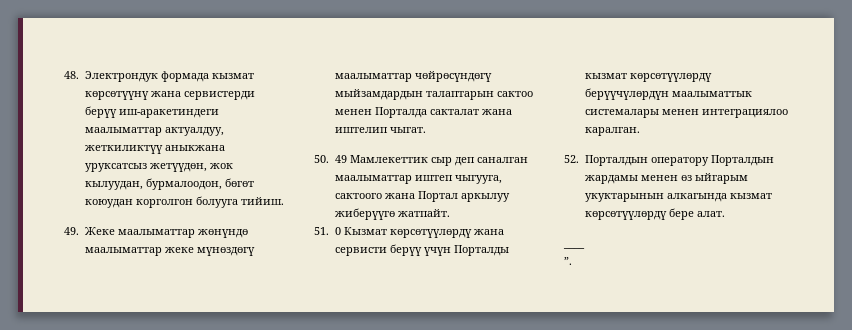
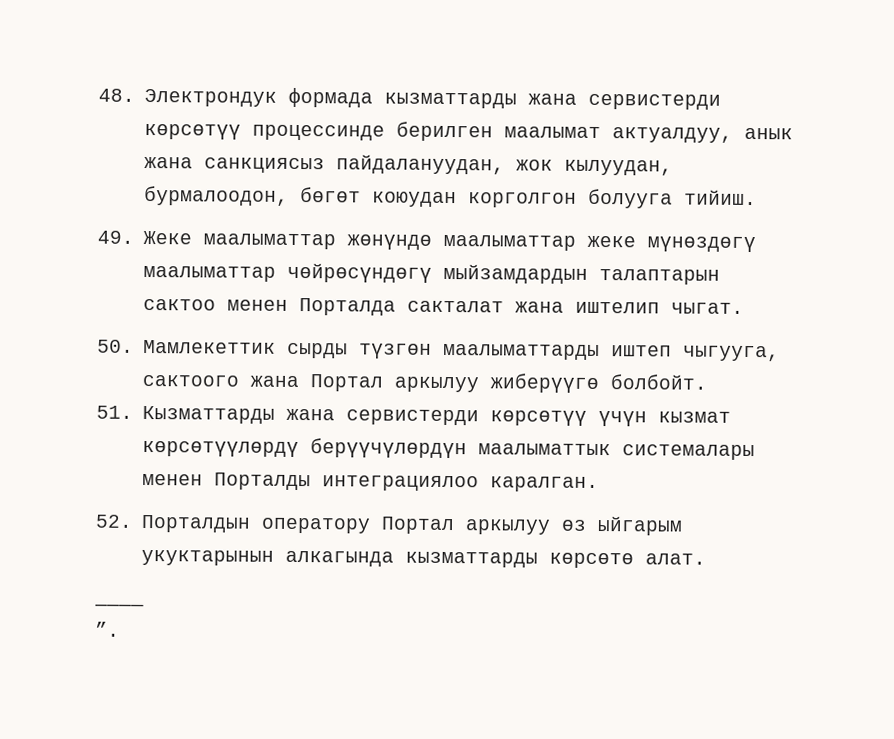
- 48. Электрондук формада кызмат көрсөтүүнү жана сервистерди берүү иш-аракетиндеги маалыматтар актуалдуу, жеткиликтүү аныкжана уруксатсыз жетүүдөн, жок кылуудан, бурмалоодон, бөгөт коюудан корголгон болууга тийиш.
+ 48. Электрондук формада кызматтарды жана сервистерди көрсөтүү процессинде берилген маалымат актуалдуу, анык жана санкциясыз пайдалануудан, жок кылуудан, бурмалоодон, бөгөт коюудан корголгон болууга тийиш.
- 50. 49 Мамлекеттик сыр деп саналган маалыматтар иштеп чыгууга, сактоого жана Портал аркылуу жиберүүгө жатпайт.
+ 50. Мамлекеттик сырды түзгөн маалыматтарды иштеп чыгууга, сактоого жана Портал аркылуу жиберүүгө болбойт.
- 51. 0 Кызмат көрсөтүүлөрдү жана сервисти берүү үчүн Порталды кызмат көрсөтүүлөрдү берүүчүлөрдүн маалыматтык системалары менен интеграциялоо каралган.
+ 51. Кызматтарды жана сервистерди көрсөтүү үчүн кызмат көрсөтүүлөрдү берүүчүлөрдүн маалыматтык системалары менен Порталды интеграциялоо каралган.
- 52. Порталдын оператору Порталдын жардамы менен өз ыйгарым укуктарынын алкагында кызмат көрсөтүүлөрдү бере алат.
+ 52. Порталдын оператору Портал аркылуу өз ыйгарым укуктарынын алкагында кызматтарды көрсөтө алат.

